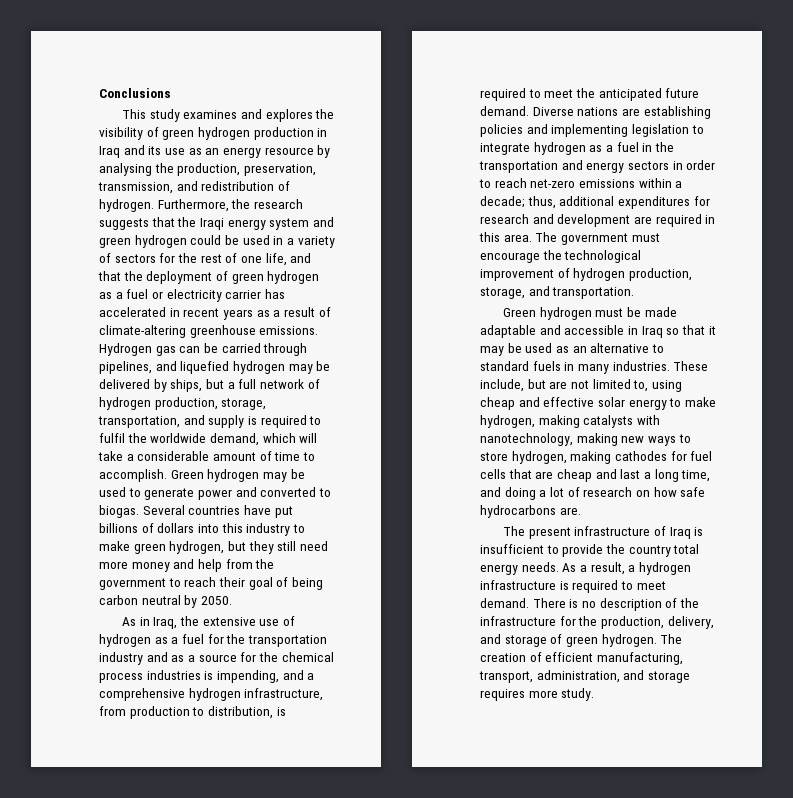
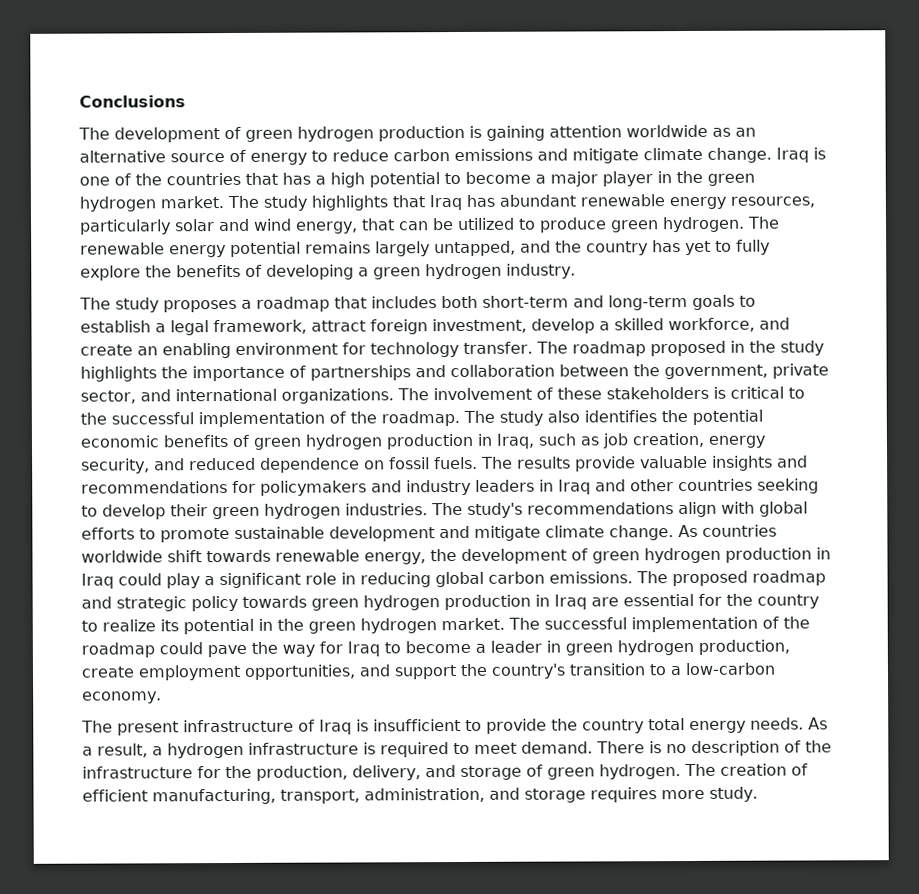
- This study examines and explores the visibility of green hydrogen production in Iraq and its use as an energy resource by analysing the production, preservation, transmission, and redistribution of hydrogen. Furthermore, the research suggests that the Iraqi energy system and green hydrogen could be used in a variety of sectors for the rest of one life, and that the deployment of green hydrogen as a fuel or electricity carrier has accelerated in recent years as a result of climate-altering greenhouse emissions. Hydrogen gas can be carried through pipelines, and liquefied hydrogen may be delivered by ships, but a full network of hydrogen production, storage, transportation, and supply is required to fulfil the worldwide demand, which will take a considerable amount of time to accomplish. Green hydrogen may be used to generate power and converted to biogas. Several countries have put billions of dollars into this industry to make green hydrogen, but they still need more money and help from the government to reach their goal of being carbon neutral by 2050.
- As in Iraq, the extensive use of hydrogen as a fuel for the transportation industry and as a source for the chemical process industries is impending, and a comprehensive hydrogen infrastructure, from production to distribution, is required to meet the anticipated future demand. Diverse nations are establishing policies and implementing legislation to integrate hydrogen as a fuel in the transportation and energy sectors in order to reach net-zero emissions within a decade; thus, additional expenditures for research and development are required in this area. The government must encourage the technological improvement of hydrogen production, storage, and transportation.
- Green hydrogen must be made adaptable and accessible in Iraq so that it may be used as an alternative to standard fuels in many industries. These include, but are not limited to, using cheap and effective solar energy to make hydrogen, making catalysts with nanotechnology, making new ways to store hydrogen, making cathodes for fuel cells that are cheap and last a long time, and doing a lot of research on how safe hydrocarbons are.
+ The development of green hydrogen production is gaining attention worldwide as an alternative source of energy to reduce carbon emissions and mitigate climate change. Iraq is one of the countries that has a high potential to become a major player in the green hydrogen market. The study highlights that Iraq has abundant renewable energy resources, particularly solar and wind energy, that can be utilized to produce green hydrogen. The renewable energy potential remains largely untapped, and the country has yet to fully explore the benefits of developing a green hydrogen industry.
+ The study proposes a roadmap that includes both short-term and long-term goals to establish a legal framework, attract foreign investment, develop a skilled workforce, and create an enabling environment for technology transfer. The roadmap proposed in the study highlights the importance of partnerships and collaboration between the government, private sector, and international organizations. The involvement of these stakeholders is critical to the successful implementation of the roadmap. The study also identifies the potential economic benefits of green hydrogen production in Iraq, such as job creation, energy security, and reduced dependence on fossil fuels. The results provide valuable insights and recommendations for policymakers and industry leaders in Iraq and other countries seeking to develop their green hydrogen industries. The study's recommendations align with global efforts to promote sustainable development and mitigate climate change. As countries worldwide shift towards renewable energy, the development of green hydrogen production in Iraq could play a significant role in reducing global carbon emissions. The proposed roadmap and strategic policy towards green hydrogen production in Iraq are essential for the country to realize its potential in the green hydrogen market. The successful implementation of the roadmap could pave the way for Iraq to become a leader in green hydrogen production, create employment opportunities, and support the country's transition to a low-carbon economy.

